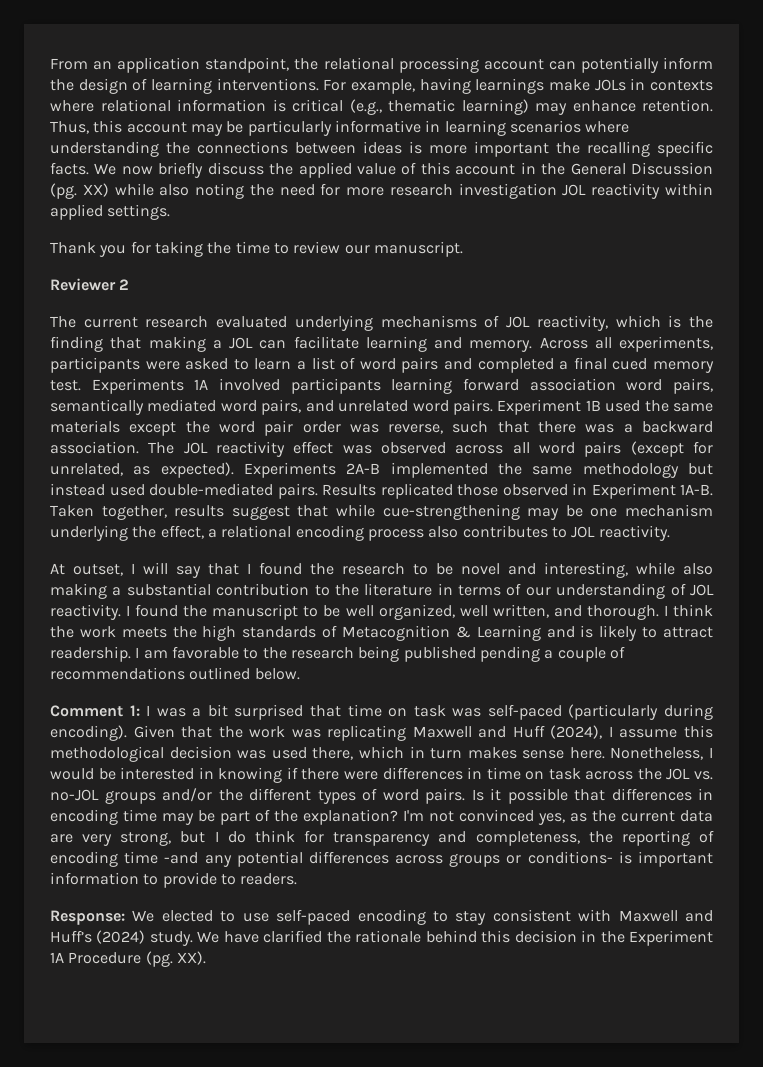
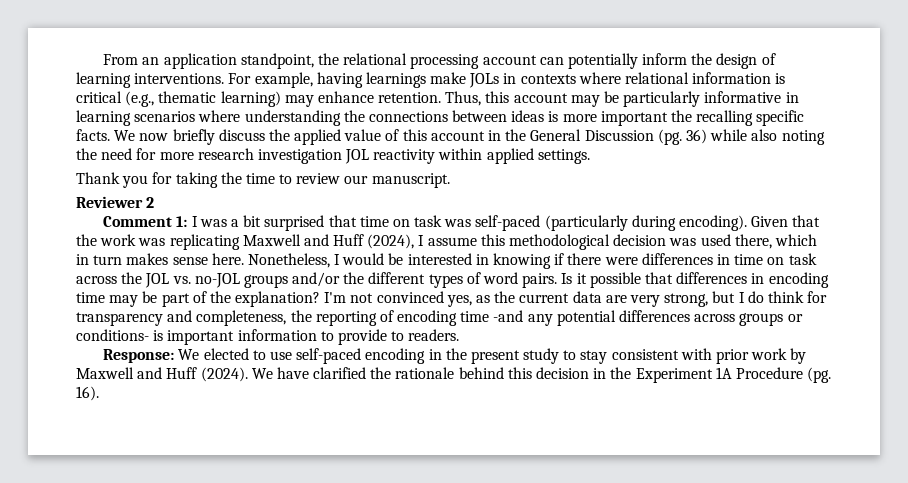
- XX) while also noting the need for more research investigation JOL reactivity within applied settings.
+ 36) while also noting the need for more research investigation JOL reactivity within applied settings.
- The current research evaluated underlying mechanisms of JOL reactivity, which is the finding that making a JOL can facilitate learning and memory. Across all experiments, participants were asked to learn a list of word pairs and completed a final cued memory test. Experiments 1A involved participants learning forward association word pairs, semantically mediated word pairs, and unrelated word pairs. Experiment 1B used the same materials except the word pair order was reverse, such that there was a backward association. The JOL reactivity effect was observed across all word pairs (except for unrelated, as expected). Experiments 2A-B implemented the same methodology but instead used double-mediated pairs. Results replicated those observed in Experiment 1A-B. Taken together, results suggest that while cue-strengthening may be one mechanism underlying the effect, a relational encoding process also contributes to JOL reactivity.
- At outset, I will say that I found the research to be novel and interesting, while also making a substantial contribution to the literature in terms of our understanding of JOL reactivity. I found the manuscript to be well organized, well written, and thorough. I think the work meets the high standards of Metacognition & Learning and is likely to attract readership. I am favorable to the research being published pending a couple of recommendations outlined below.
- Response: We elected to use self-paced encoding to stay consistent with Maxwell and Huff’s (2024) study.
+ Response: We elected to use self-paced encoding in the present study to stay consistent with prior work by Maxwell and Huff (2024).
- XX).
+ 16).

